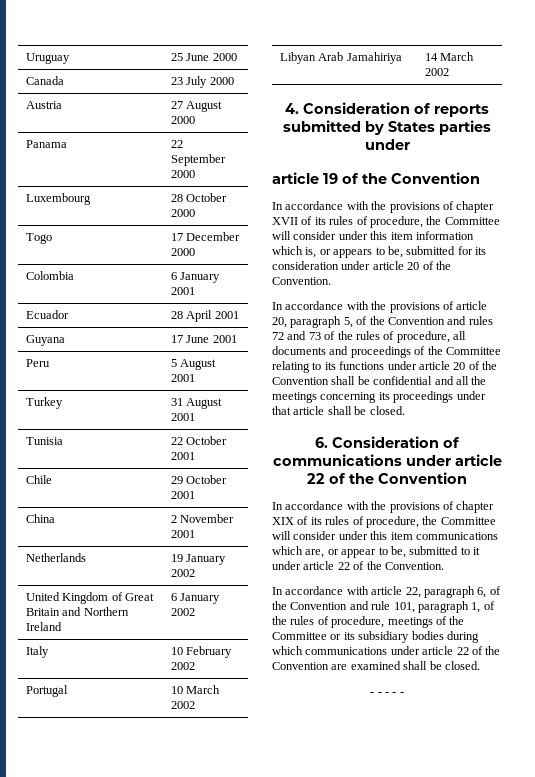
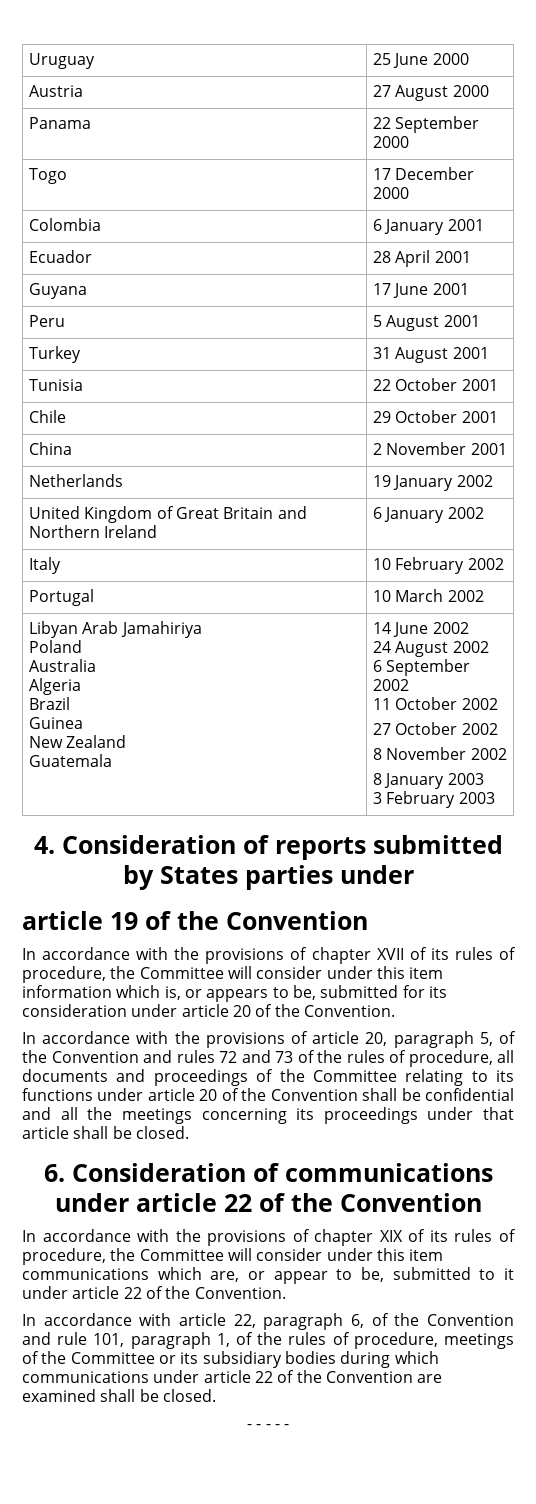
- Canada | 23 July 2000
- Luxembourg | 28 October 2000
- Libyan Arab Jamahiriya | 14 March 2002
+ Libyan Arab Jamahiriya
+ Poland
+ Australia
+ Algeria
+ Brazil
+ Guinea
+ New Zealand
+ Guatemala | 14 June 2002
+ 24 August 2002
+ 6 September 2002
+ 11 October 2002
+ 27 October 2002
+ 8 November 2002
+ 8 January 2003
+ 3 February 2003

